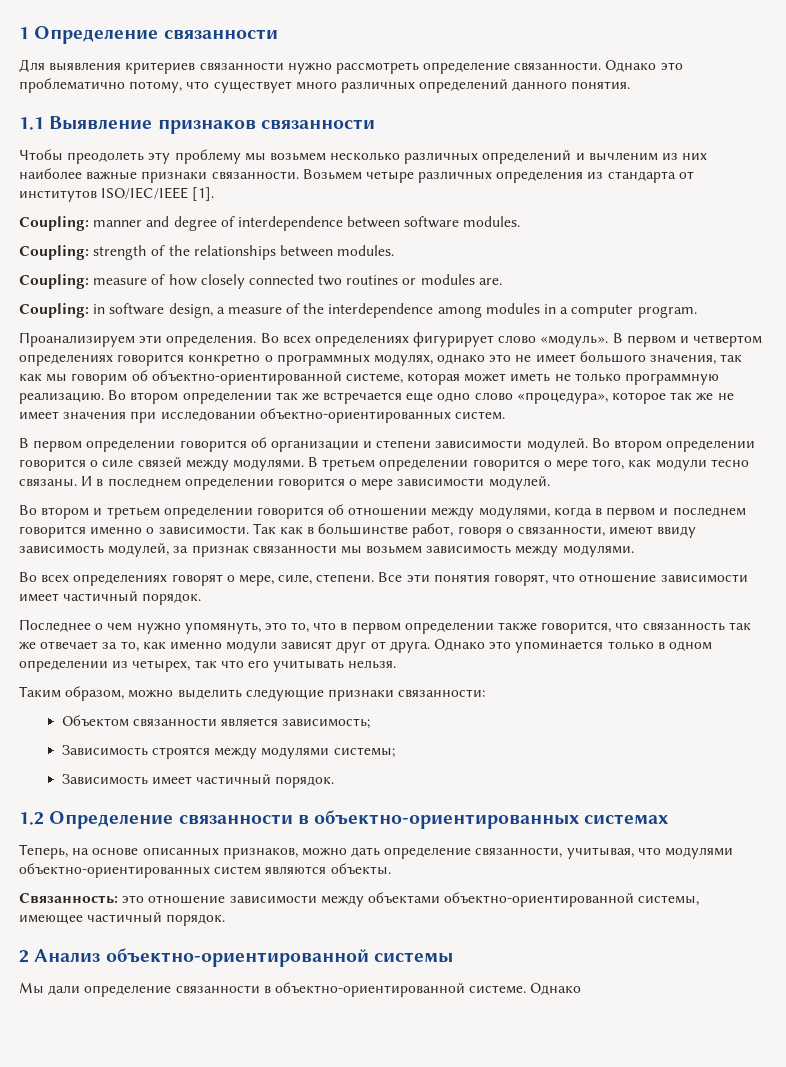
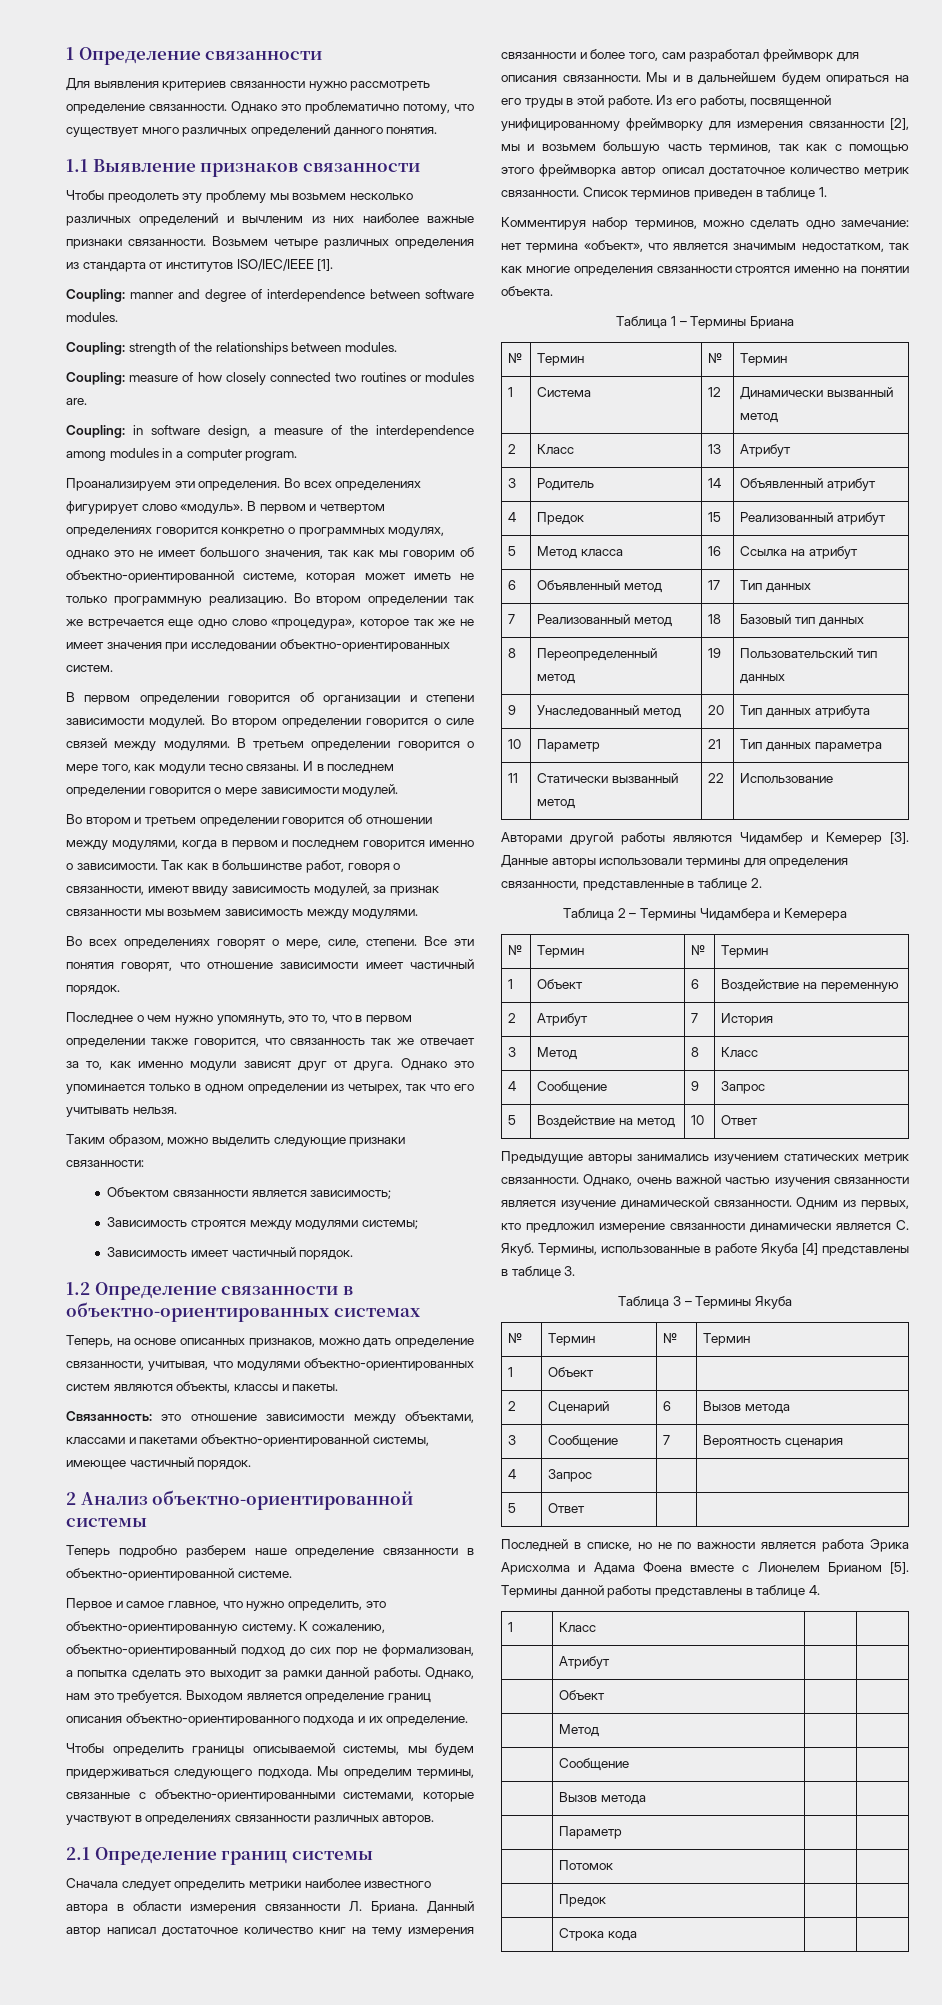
- Теперь, на основе описанных признаков, можно дать определение связанности, учитывая, что модулями объектно-ориентированных систем являются объекты.
+ Теперь, на основе описанных признаков, можно дать определение связанности, учитывая, что модулями объектно-ориентированных систем являются объекты, классы и пакеты.
- Связанность: это отношение зависимости между объектами объектно-ориентированной системы, имеющее частичный порядок.
+ Связанность: это отношение зависимости между объектами, классами и пакетами объектно-ориентированной системы, имеющее частичный порядок.
- Мы дали определение связанности в объектно-ориентированной системе. Однако
+ Теперь подробно разберем наше определение связанности в объектно-ориентированной системе.
+ Первое и самое главное, что нужно определить, это объектно-ориентированную систему. К сожалению, объектно-ориентированный подход до сих пор не формализован, а попытка сделать это выходит за рамки данной работы. Однако, нам это требуется. Выходом является определение границ описания объектно-ориентированного подхода и их определение.
+ Чтобы определить границы описываемой системы, мы будем придерживаться следующего подхода. Мы определим термины, связанные с объектно-ориентированными системами, которые участвуют в определениях связанности различных авторов.
+ 2.1 Определение границ системы
+ Сначала следует определить метрики наиболее известного автора в области измерения связанности Л. Бриана. Данный автор написал достаточное количество книг на тему измерения связанности и более того, сам разработал фреймворк для описания связанности. Мы и в дальнейшем будем опираться на его труды в этой работе. Из его работы, посвященной унифицированному фреймворку для измерения связанности [2], мы и возьмем большую часть терминов, так как с помощью этого фреймворка автор описал достаточное количество метрик связанности. Список терминов приведен в таблице 1.
+ Комментируя набор терминов, можно сделать одно замечание: нет термина «объект», что является значимым недостатком, так как многие определения связанности строятся именно на понятии объекта.
+ Таблица 1 – Термины Бриана
+ № | Термин | № | Термин
+ 1 | Система | 12 | Динамически вызванный метод
+ 2 | Класс | 13 | Атрибут
+ 3 | Родитель | 14 | Объявленный атрибут
+ 4 | Предок | 15 | Реализованный атрибут
+ 5 | Метод класса | 16 | Ссылка на атрибут
+ 6 | Объявленный метод | 17 | Тип данных
+ 7 | Реализованный метод | 18 | Базовый тип данных
+ 8 | Переопределенный метод | 19 | Пользовательский тип данных
+ 9 | Унаследованный метод | 20 | Тип данных атрибута
+ 10 | Параметр | 21 | Тип данных параметра
+ 11 | Статически вызванный метод | 22 | Использование
+ Авторами другой работы являются Чидамбер и Кемерер [3]. Данные авторы использовали термины для определения связанности, представленные в таблице 2.
+ Таблица 2 – Термины Чидамбера и Кемерера
+ № | Термин | № | Термин
+ 1 | Объект | 6 | Воздействие на переменную
+ 2 | Атрибут | 7 | История
+ 3 | Метод | 8 | Класс
+ 4 | Сообщение | 9 | Запрос
+ 5 | Воздействие на метод | 10 | Ответ
+ Предыдущие авторы занимались изучением статических метрик связанности. Однако, очень важной частью изучения связанности является изучение динамической связанности. Одним из первых, кто предложил измерение связанности динамически является С. Якуб. Термины, использованные в работе Якуба [4] представлены в таблице 3.
+ Таблица 3 – Термины Якуба
+ № | Термин | № | Термин
+ 1 | Объект | |
+ 2 | Сценарий | 6 | Вызов метода
+ 3 | Сообщение | 7 | Вероятность сценария
+ 4 | Запрос | |
+ 5 | Ответ | |
+ Последней в списке, но не по важности является работа Эрика Арисхолма и Адама Фоена вместе с Лионелем Брианом [5]. Термины данной работы представлены в таблице 4.
+ 1 | Класс | |
+ | Атрибут | |
+ | Объект | |
+ | Метод | |
+ | Сообщение | |
+ | Вызов метода | |
+ | Параметр | |
+ | Потомок | |
+ | Предок | |
+ | Строка кода | |

